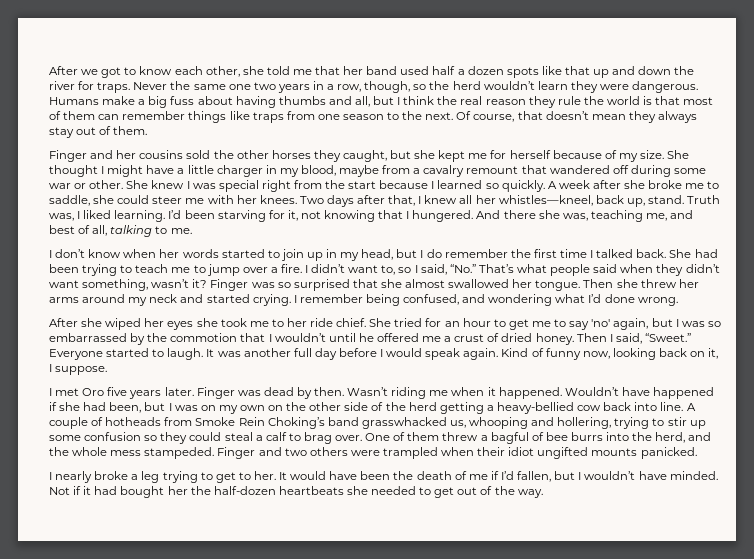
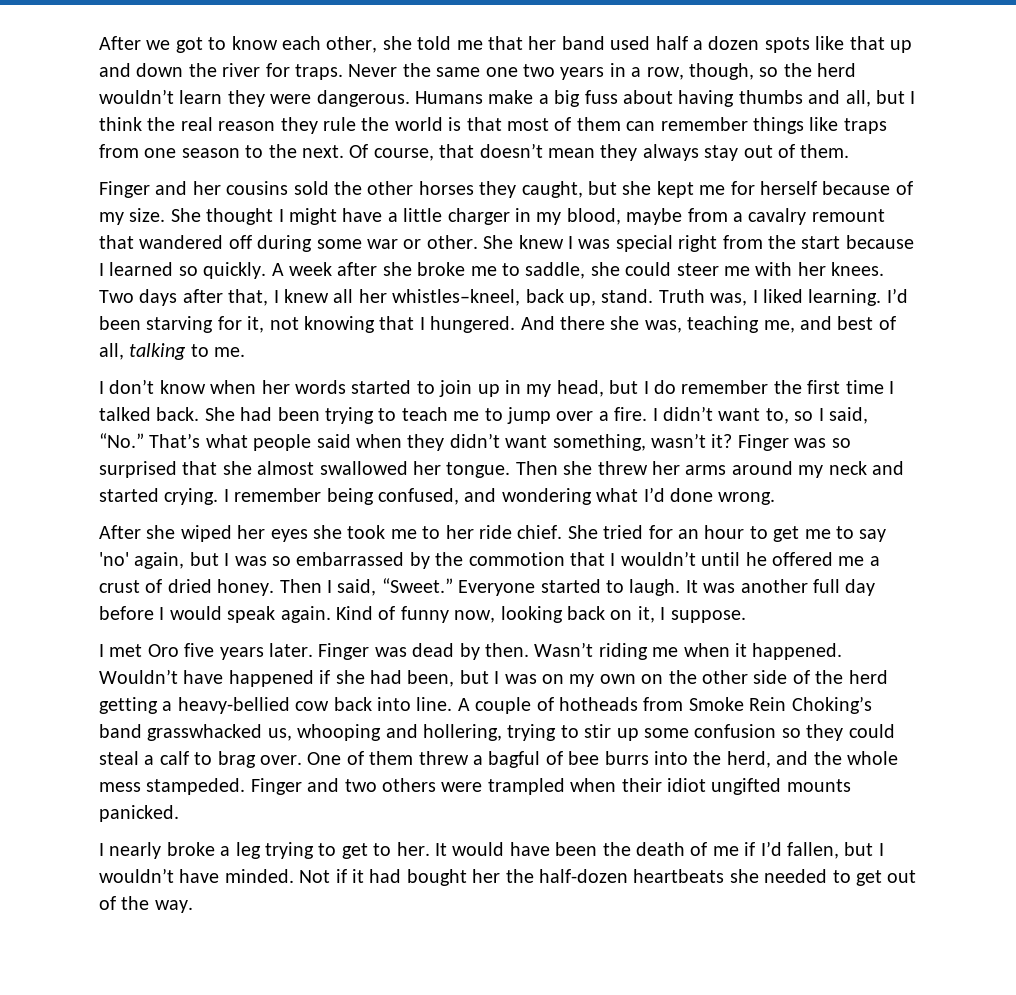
- Two days after that, I knew all her whistles—kneel, back up, stand.
+ Two days after that, I knew all her whistles–kneel, back up, stand.

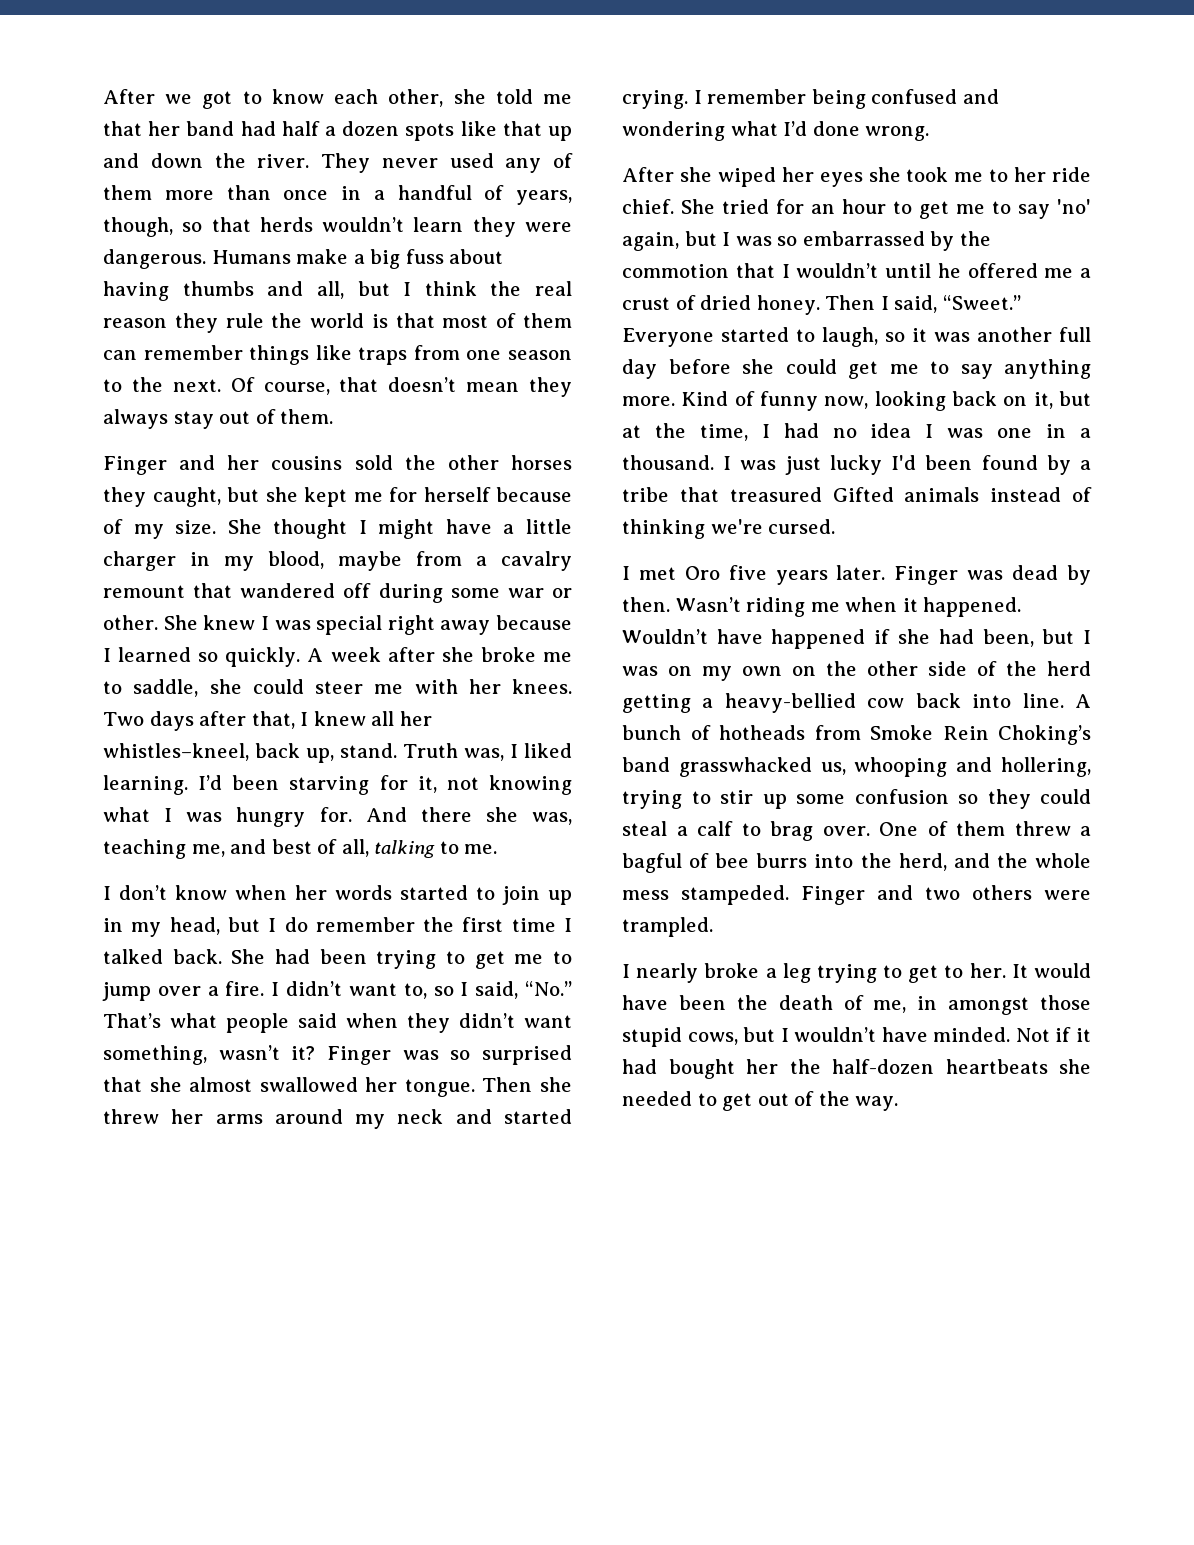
- After we got to know each other, she told me that her band used half a dozen spots like that up and down the river for traps. Never the same one two years in a row, though, so the herd wouldn’t learn they were dangerous.
+ After we got to know each other, she told me that her band had half a dozen spots like that up and down the river. They never used any of them more than once in a handful of years, though, so that herds wouldn’t learn they were dangerous.
- She knew I was special right from the start because I learned so quickly.
+ She knew I was special right away because I learned so quickly.
- I’d been starving for it, not knowing that I hungered.
+ I’d been starving for it, not knowing what I was hungry for.
- She had been trying to teach me to jump over a fire.
+ She had been trying to get me to jump over a fire.
- I remember being confused, and wondering what I’d done wrong.
+ I remember being confused and wondering what I’d done wrong.
- Everyone started to laugh. It was another full day before I would speak again.
+ Everyone started to laugh, so it was another full day before she could get me to say anything more.
- Kind of funny now, looking back on it, I suppose.
+ Kind of funny now, looking back on it, but at the time, I had no idea I was one in a thousand. I was just lucky I'd been found by a tribe that treasured Gifted animals instead of thinking we're cursed.
- A couple of hotheads from Smoke Rein Choking’s band grasswhacked us, whooping and hollering, trying to stir up some confusion so they could steal a calf to brag over.
+ A bunch of hotheads from Smoke Rein Choking’s band grasswhacked us, whooping and hollering, trying to stir up some confusion so they could steal a calf to brag over.
- Finger and two others were trampled when their idiot ungifted mounts panicked.
+ Finger and two others were trampled.
- It would have been the death of me if I’d fallen, but I wouldn’t have minded.
+ It would have been the death of me, in amongst those stupid cows, but I wouldn’t have minded.

